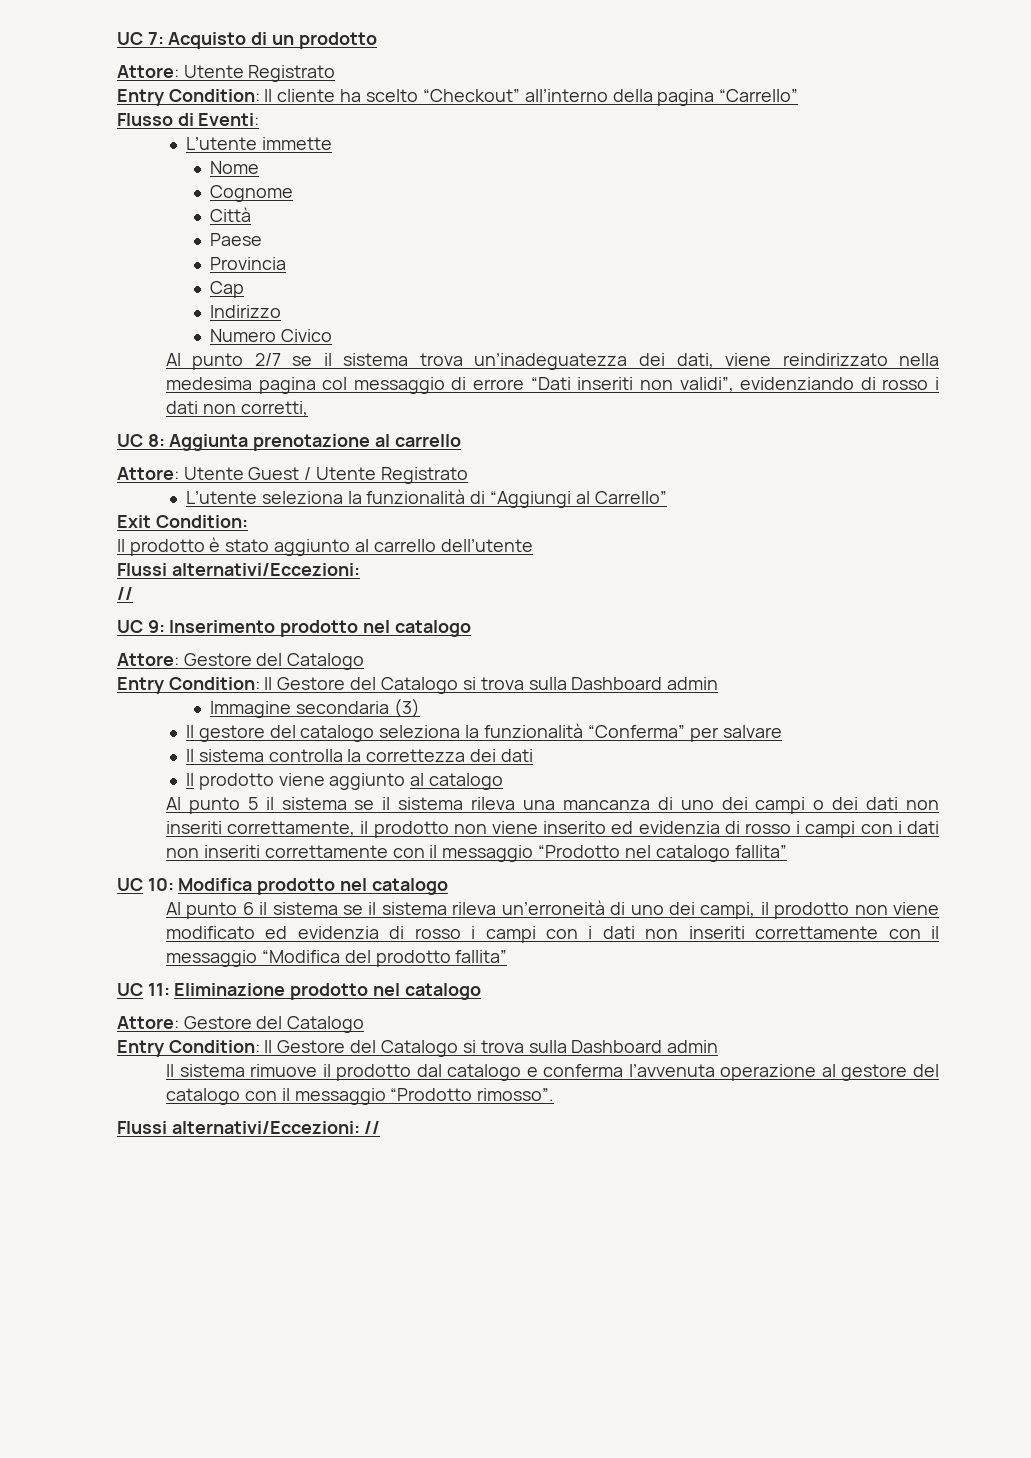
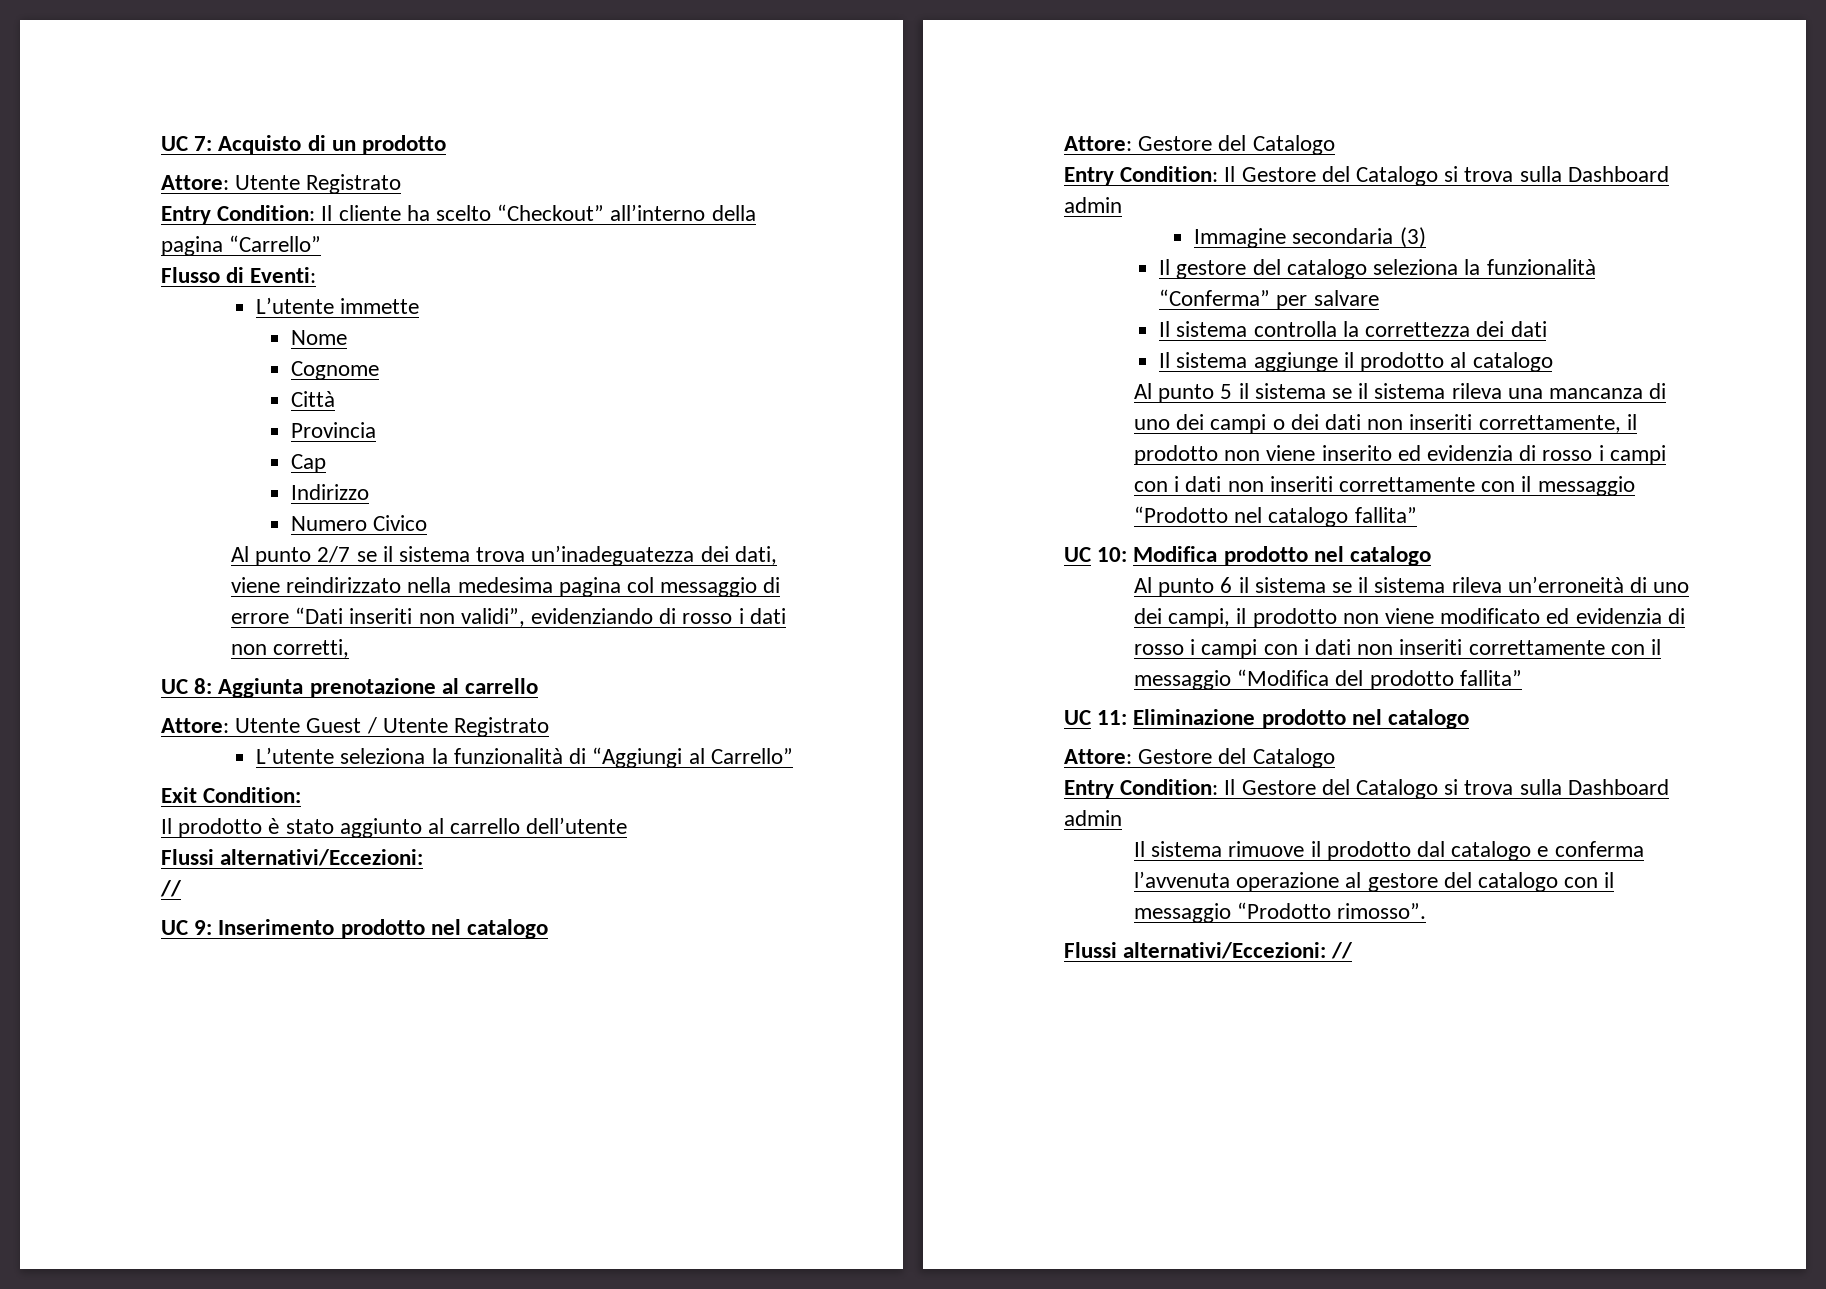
- Paese
- Il prodotto viene aggiunto al catalogo
+ Il sistema aggiunge il prodotto al catalogo

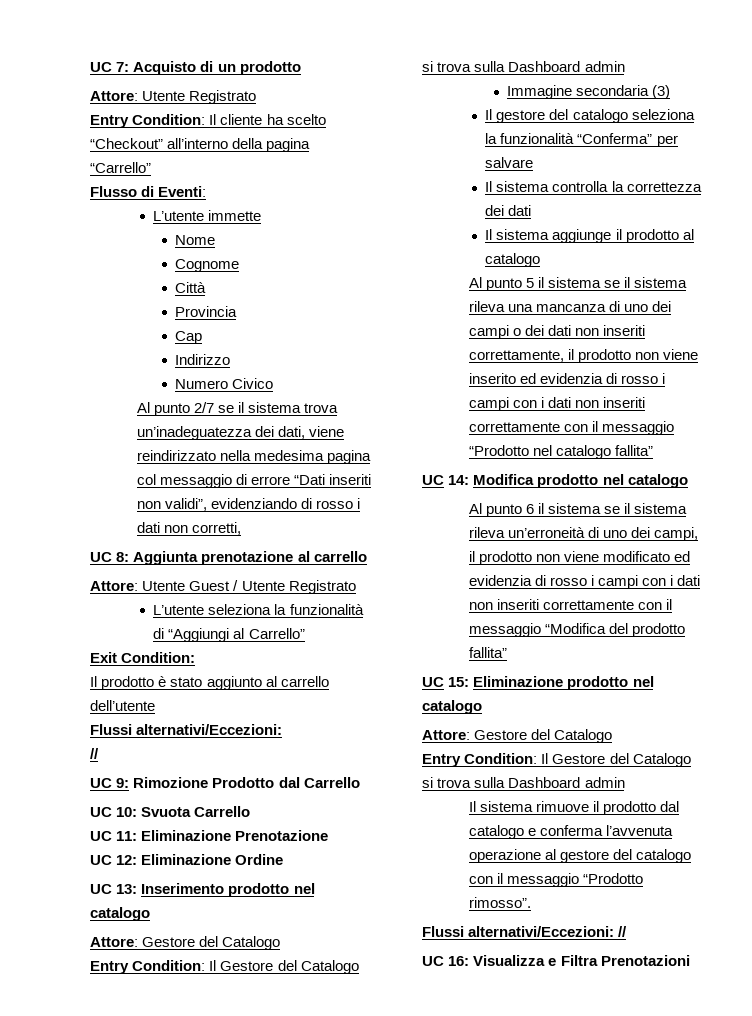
- UC 9: Inserimento prodotto nel catalogo
+ UC 9: Rimozione Prodotto dal Carrello
+ UC 10: Svuota Carrello
+ UC 11: Eliminazione Prenotazione
+ UC 12: Eliminazione Ordine
+ UC 13: Inserimento prodotto nel catalogo
- UC 10: Modifica prodotto nel catalogo
+ UC 14: Modifica prodotto nel catalogo
- UC 11: Eliminazione prodotto nel catalogo
+ UC 15: Eliminazione prodotto nel catalogo
+ UC 16: Visualizza e Filtra Prenotazioni

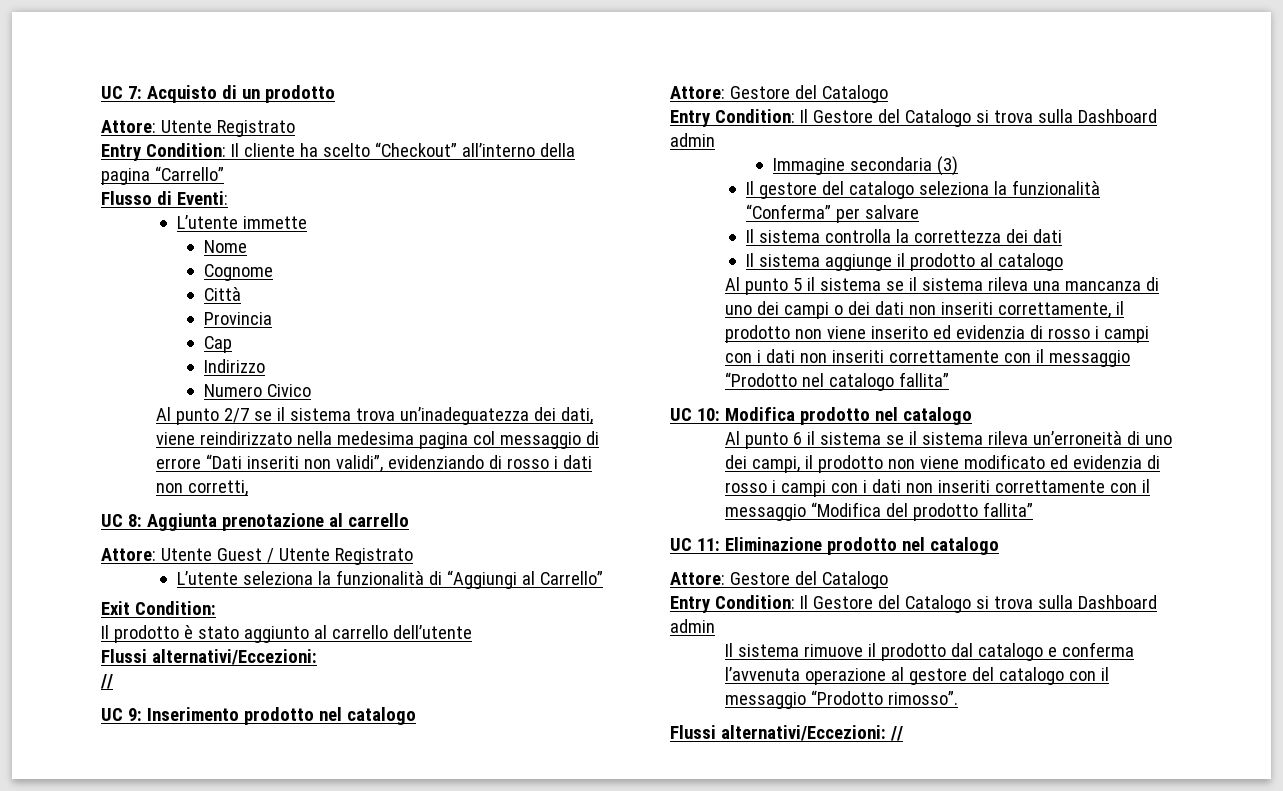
- UC 9: Rimozione Prodotto dal Carrello
- UC 10: Svuota Carrello
- UC 11: Eliminazione Prenotazione
- UC 12: Eliminazione Ordine
- UC 13: Inserimento prodotto nel catalogo
+ UC 9: Inserimento prodotto nel catalogo
- UC 14: Modifica prodotto nel catalogo
+ UC 10: Modifica prodotto nel catalogo
- UC 15: Eliminazione prodotto nel catalogo
+ UC 11: Eliminazione prodotto nel catalogo
- UC 16: Visualizza e Filtra Prenotazioni

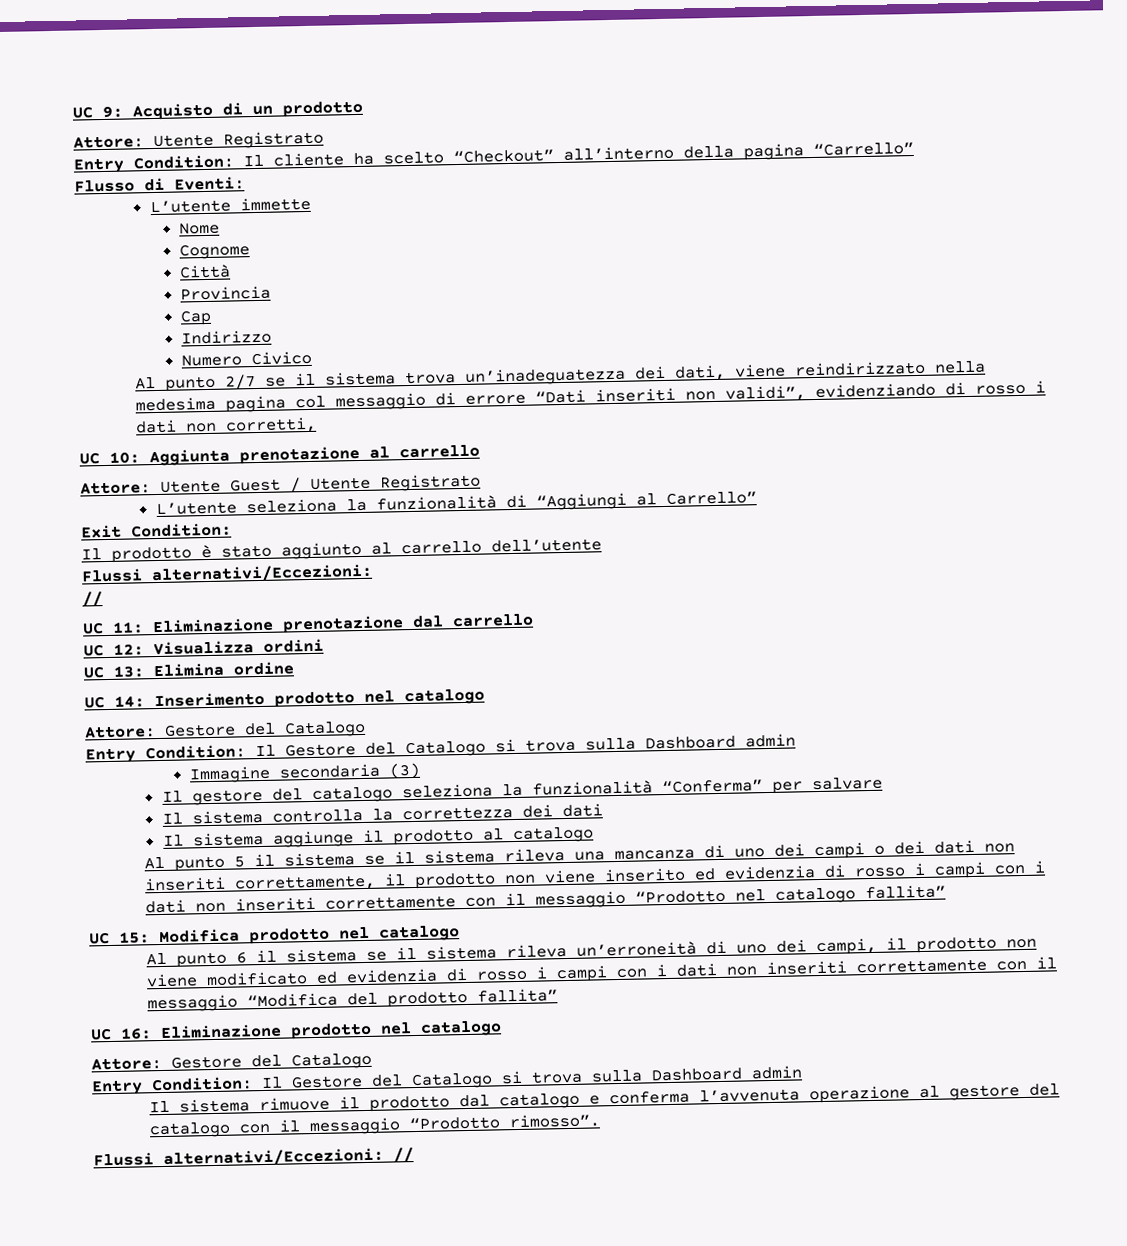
- UC 7: Acquisto di un prodotto
+ UC 9: Acquisto di un prodotto
- UC 8: Aggiunta prenotazione al carrello
+ UC 10: Aggiunta prenotazione al carrello
- UC 9: Inserimento prodotto nel catalogo
+ UC 11: Eliminazione prenotazione dal carrello
+ UC 12: Visualizza ordini
+ UC 13: Elimina ordine
+ UC 14: Inserimento prodotto nel catalogo
- UC 10: Modifica prodotto nel catalogo
+ UC 15: Modifica prodotto nel catalogo
- UC 11: Eliminazione prodotto nel catalogo
+ UC 16: Eliminazione prodotto nel catalogo

